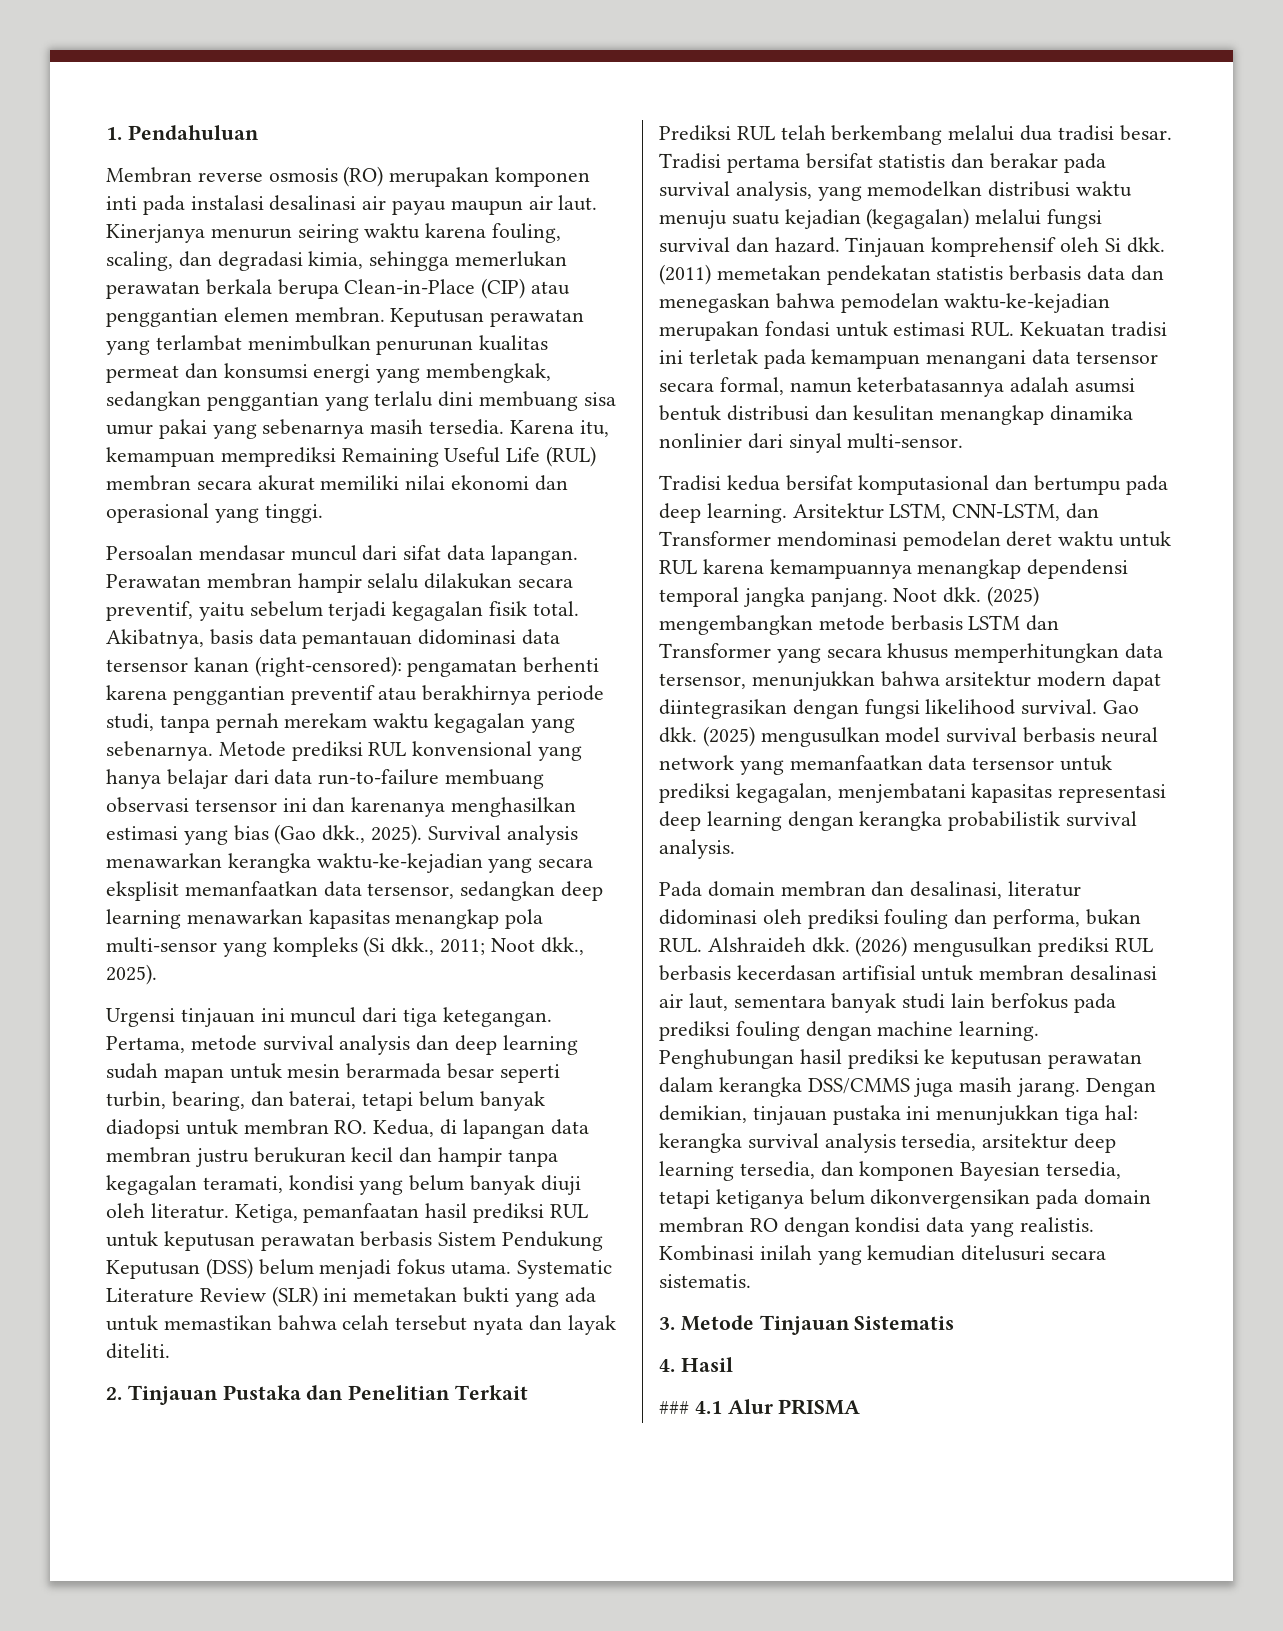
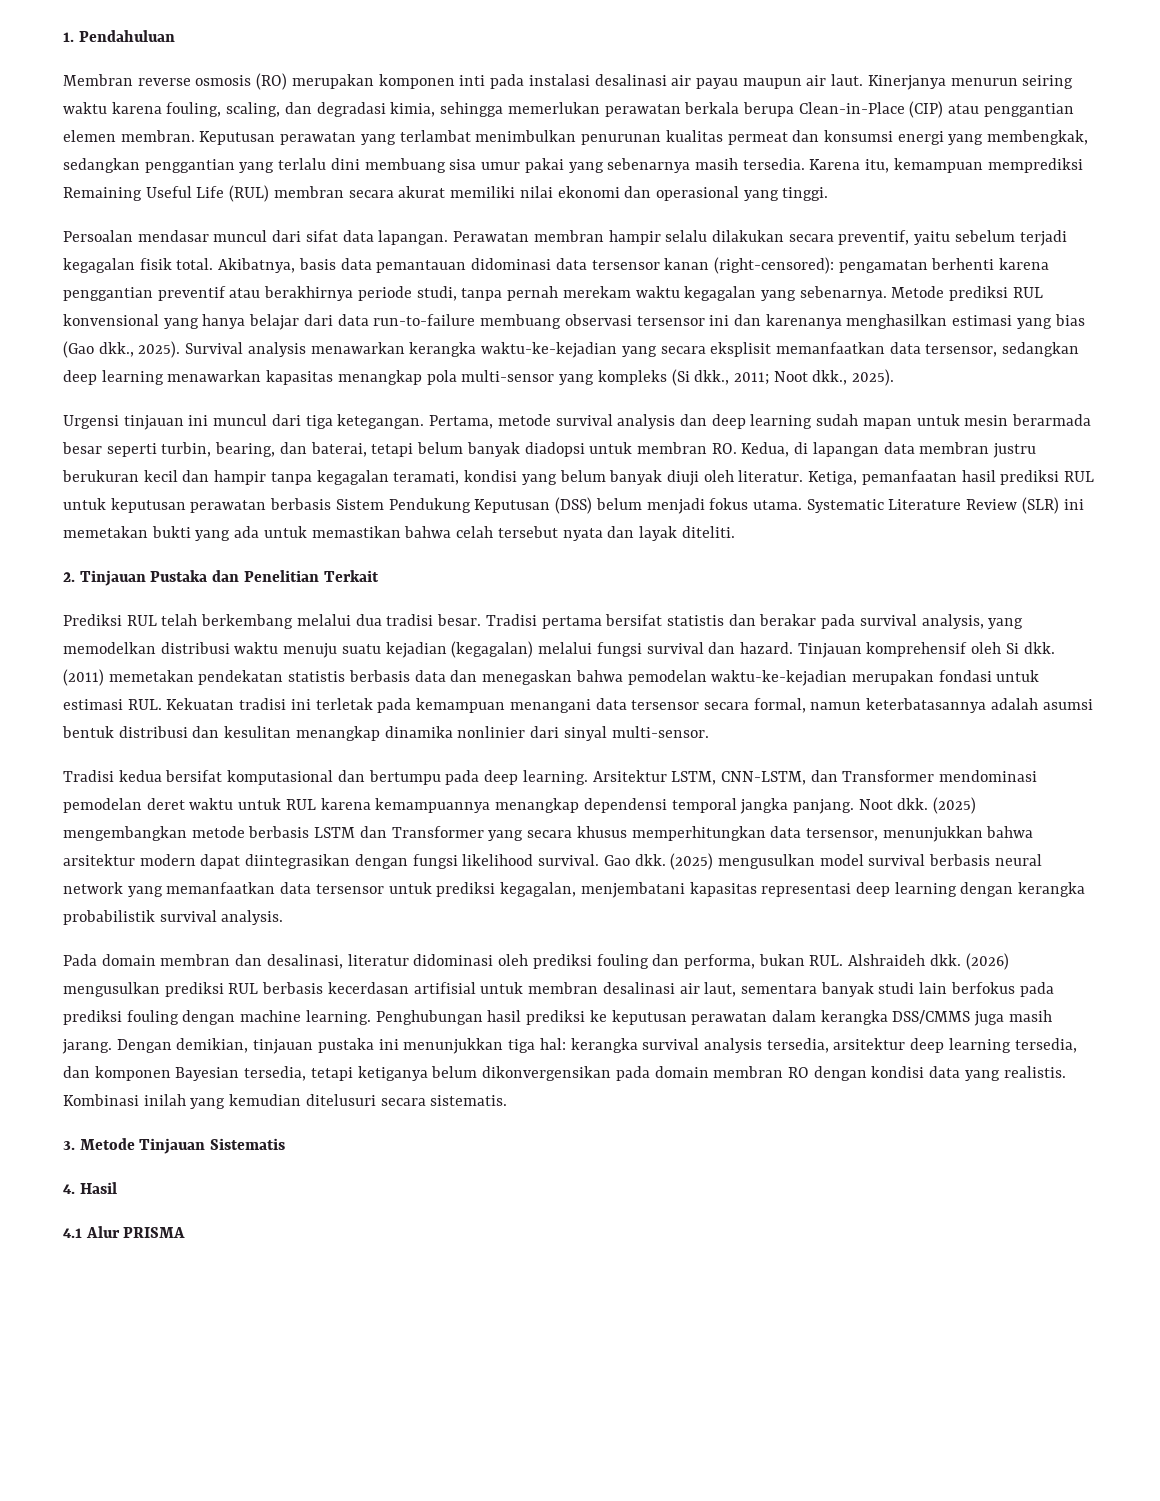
- ### 4.1 Alur PRISMA
+ 4.1 Alur PRISMA

